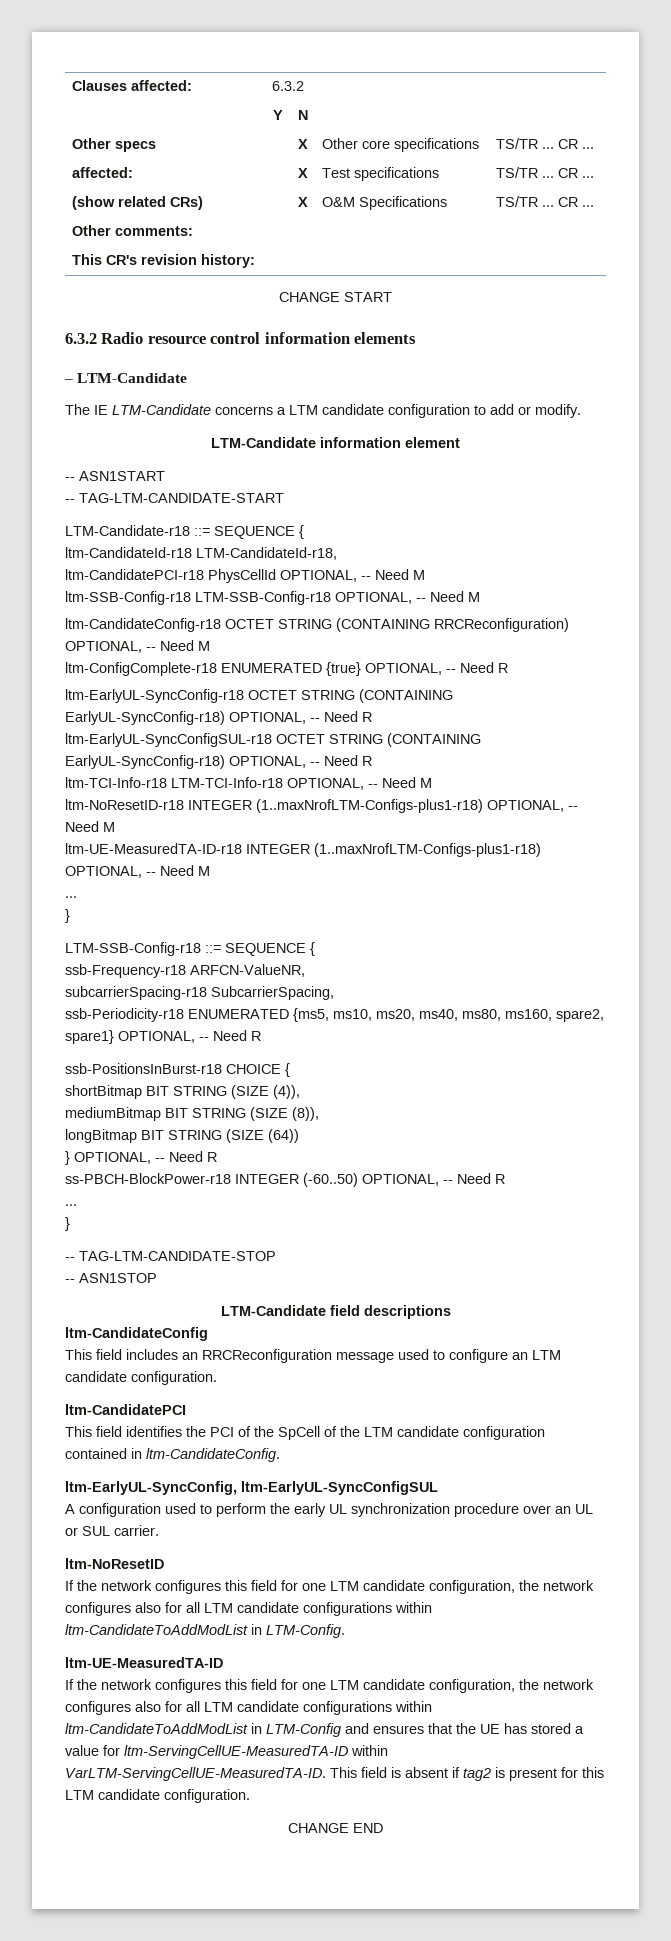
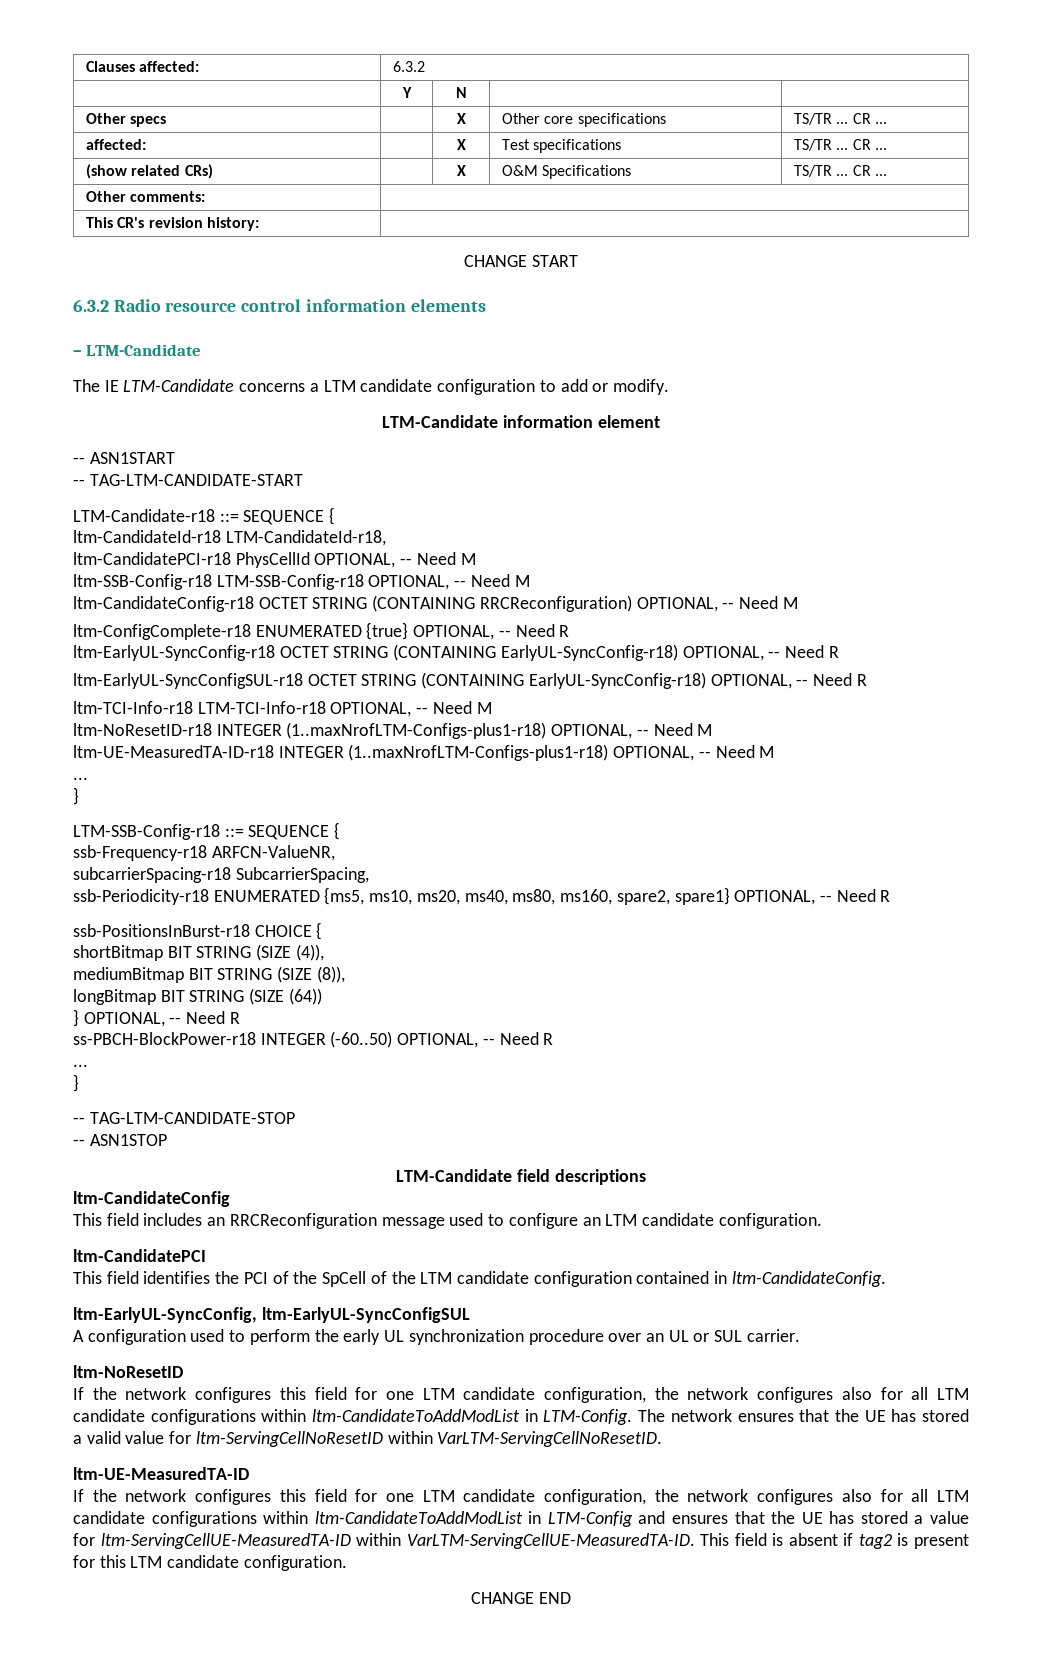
+ The network ensures that the UE has stored a valid value for ltm-ServingCellNoResetID within VarLTM-ServingCellNoResetID.

